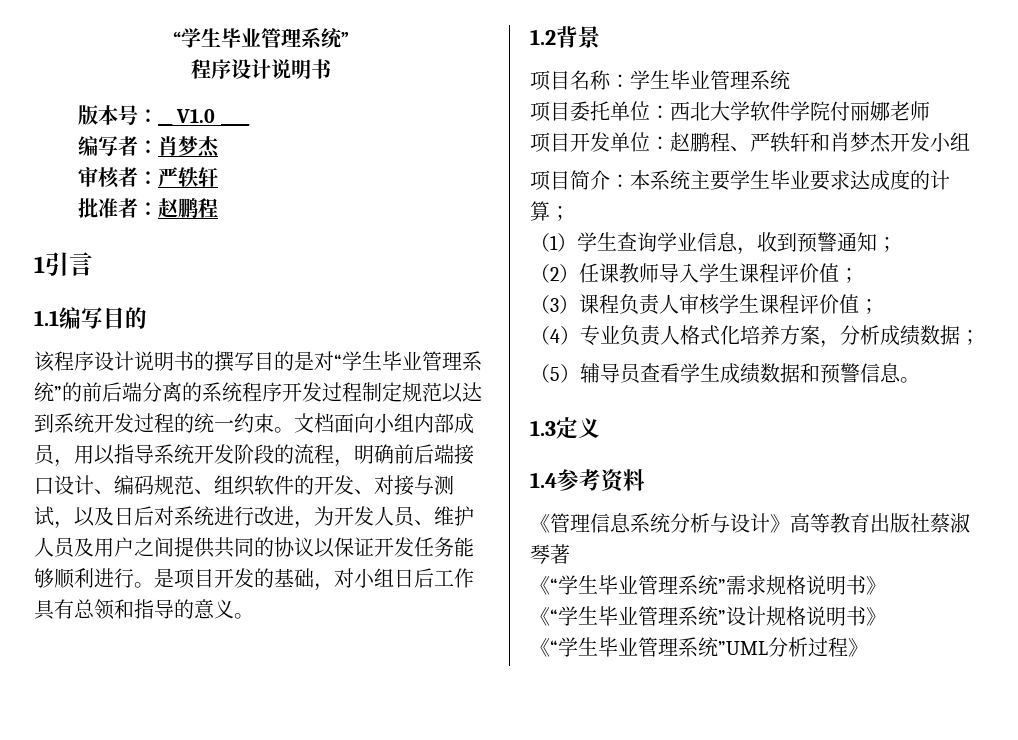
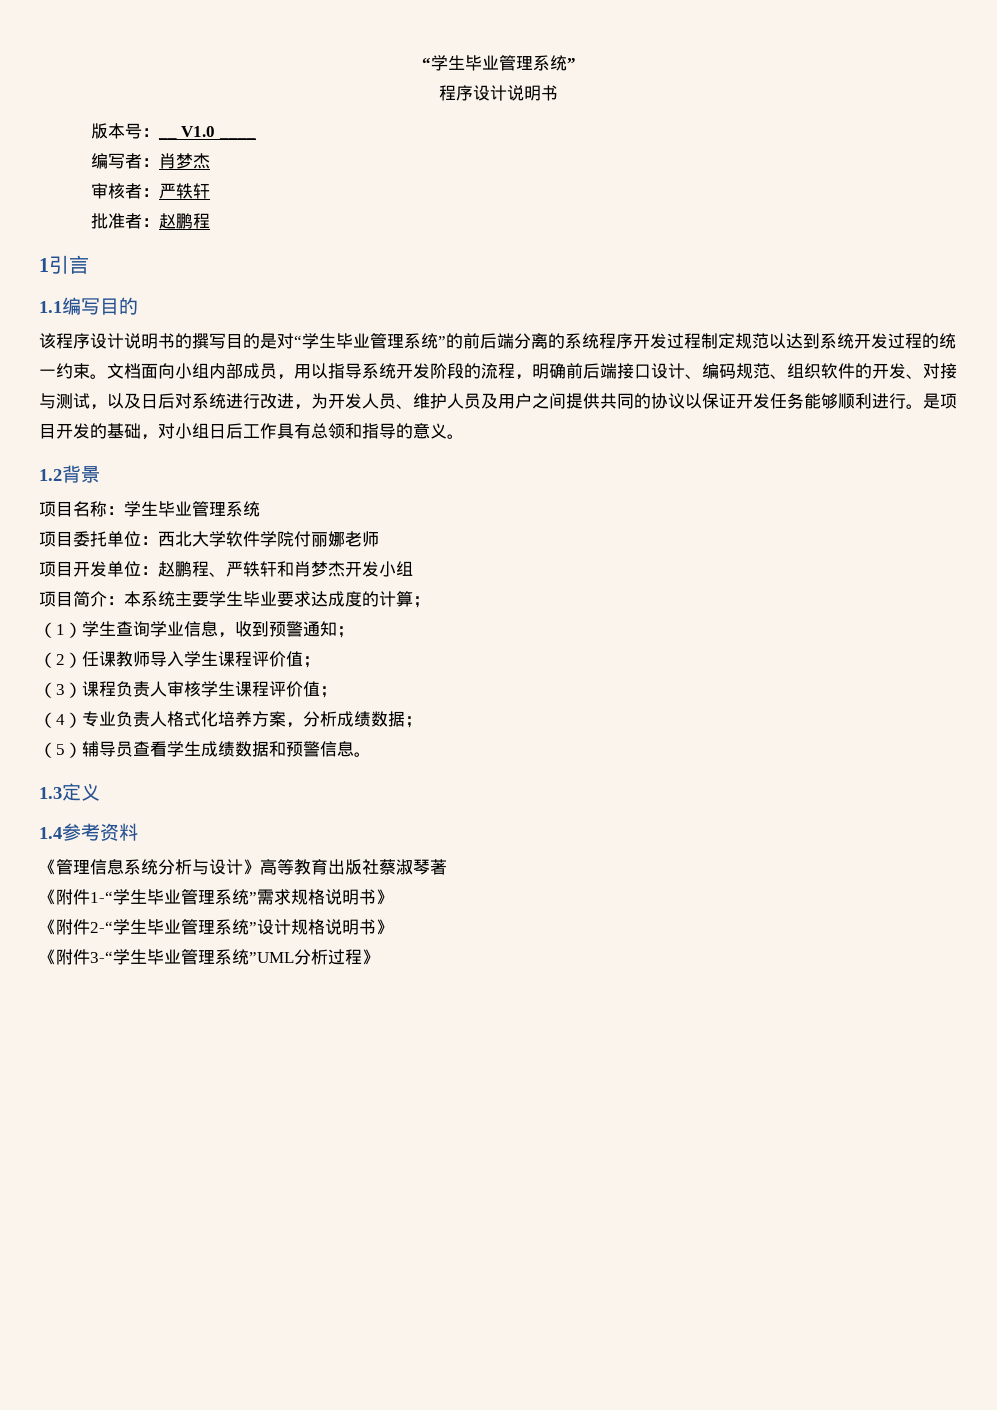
- 《“学生毕业管理系统”需求规格说明书》
+ 《附件1-“学生毕业管理系统”需求规格说明书》
- 《“学生毕业管理系统”设计规格说明书》
+ 《附件2-“学生毕业管理系统”设计规格说明书》
- 《“学生毕业管理系统”UML分析过程》
+ 《附件3-“学生毕业管理系统”UML分析过程》

